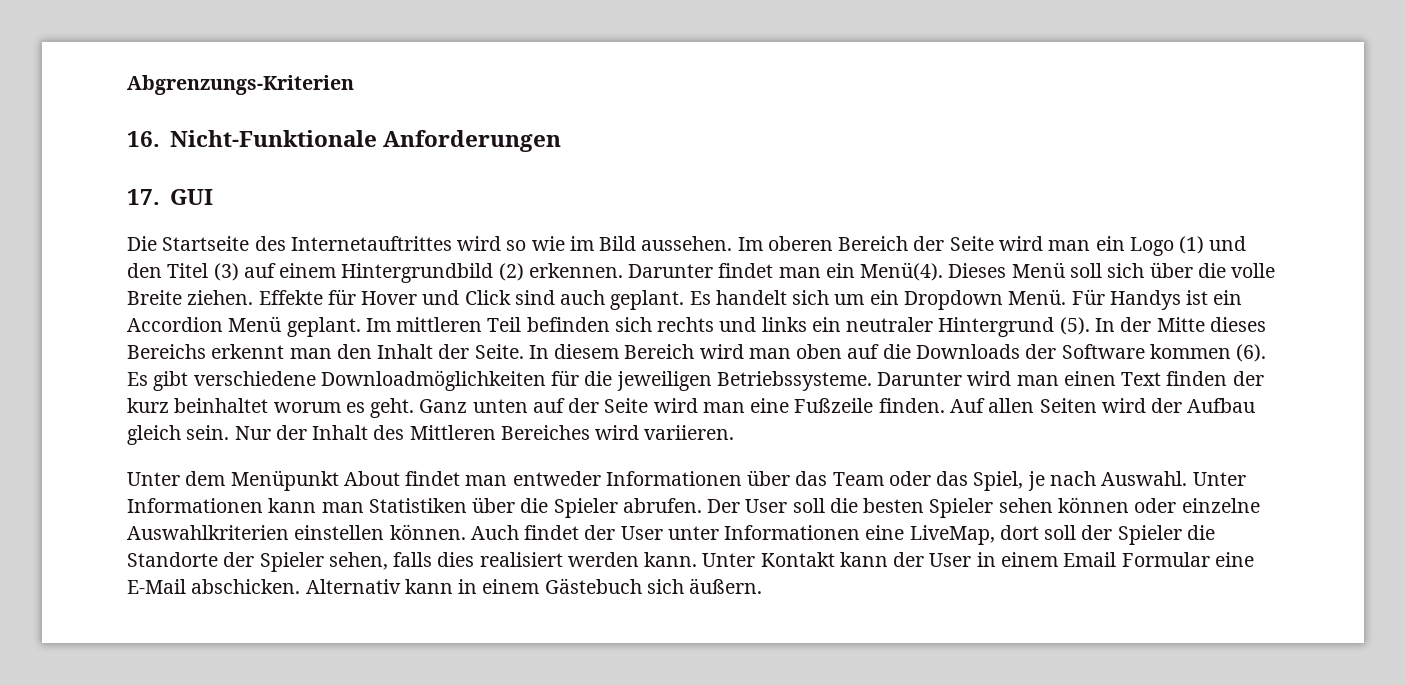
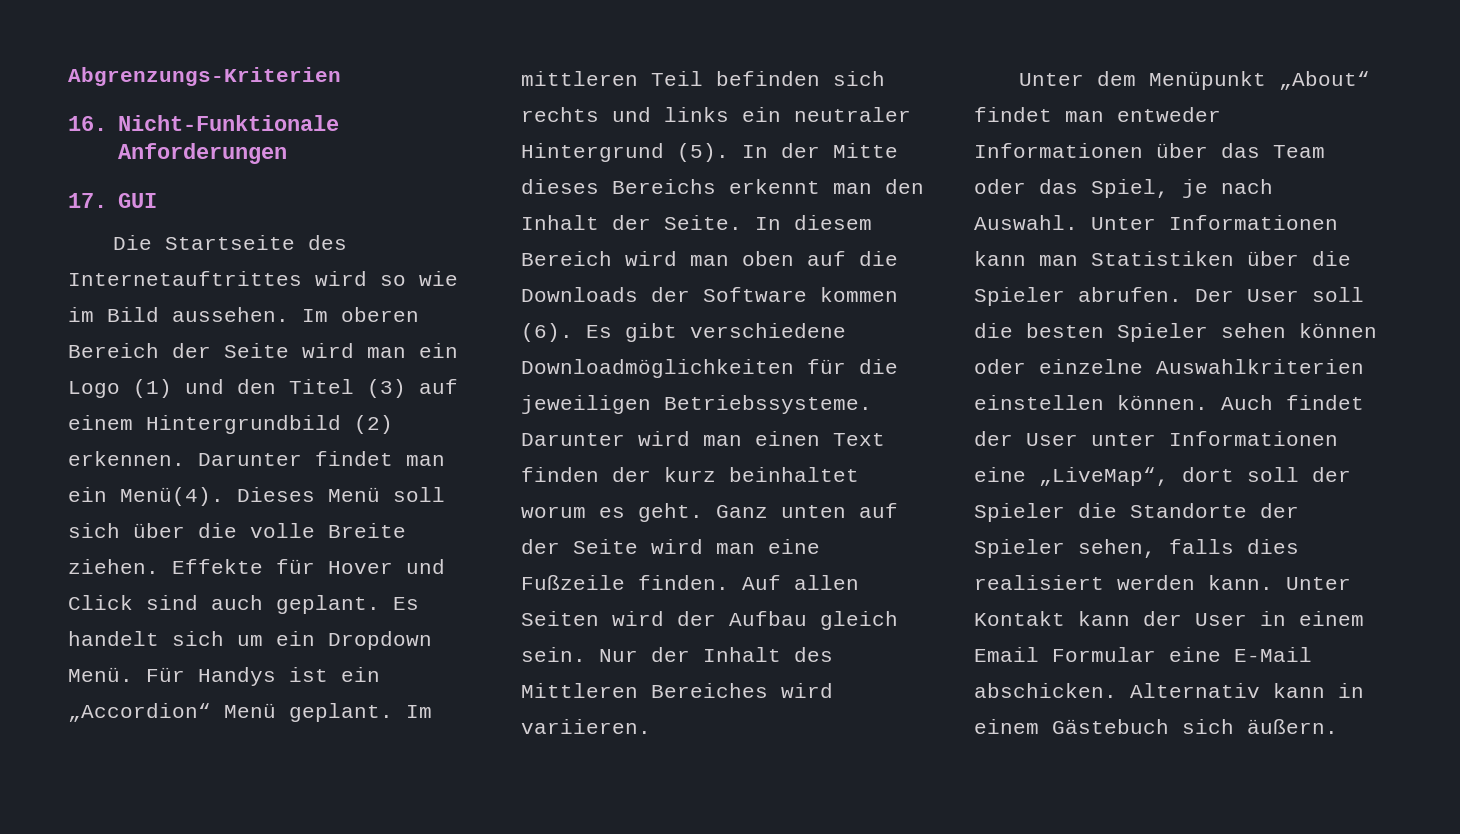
- Für Handys ist ein Accordion Menü geplant.
+ Für Handys ist ein „Accordion“ Menü geplant.
- Unter dem Menüpunkt About findet man entweder Informationen über das Team oder das Spiel, je nach Auswahl.
+ Unter dem Menüpunkt „About“ findet man entweder Informationen über das Team oder das Spiel, je nach Auswahl.
- Auch findet der User unter Informationen eine LiveMap, dort soll der Spieler die Standorte der Spieler sehen, falls dies realisiert werden kann.
+ Auch findet der User unter Informationen eine „LiveMap“, dort soll der Spieler die Standorte der Spieler sehen, falls dies realisiert werden kann.

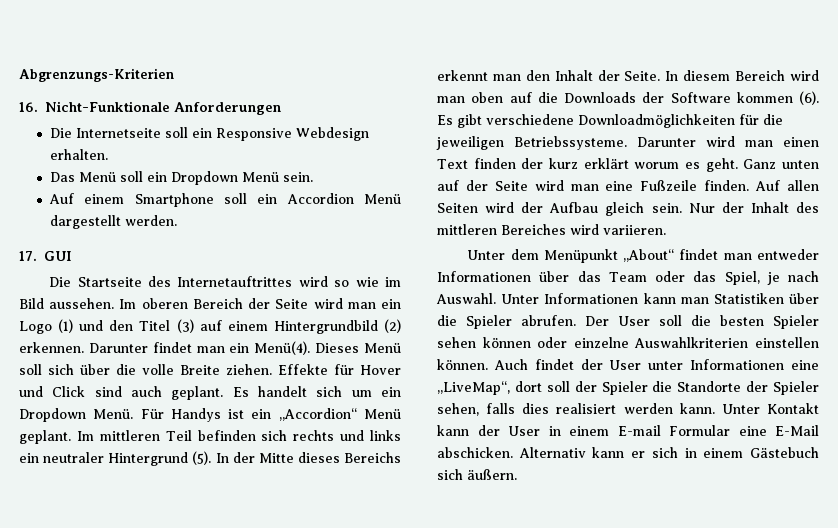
+ Die Internetseite soll ein Responsive Webdesign erhalten.
+ Das Menü soll ein Dropdown Menü sein.
+ Auf einem Smartphone soll ein Accordion Menü dargestellt werden.
- Darunter wird man einen Text finden der kurz beinhaltet worum es geht.
+ Darunter wird man einen Text finden der kurz erklärt worum es geht.
- Nur der Inhalt des Mittleren Bereiches wird variieren.
+ Nur der Inhalt des mittleren Bereiches wird variieren.
- Unter Kontakt kann der User in einem Email Formular eine E-Mail abschicken.
+ Unter Kontakt kann der User in einem E-mail Formular eine E-Mail abschicken.
- Alternativ kann in einem Gästebuch sich äußern.
+ Alternativ kann er sich in einem Gästebuch sich äußern.

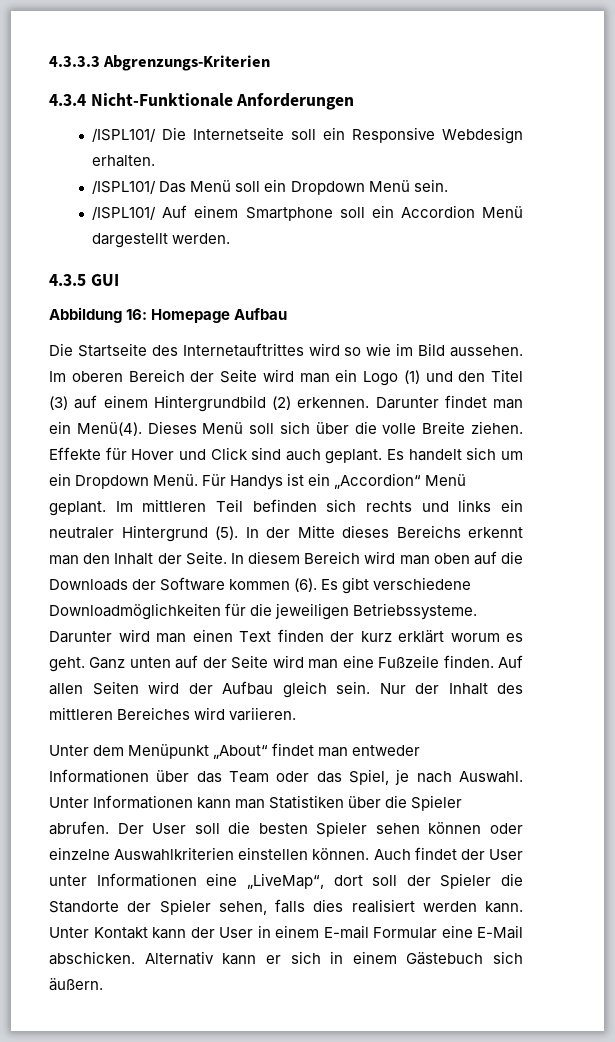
- Abgrenzungs-Kriterien
+ 4.3.3.3 Abgrenzungs-Kriterien
- 16. Nicht-Funktionale Anforderungen
+ 4.3.4 Nicht-Funktionale Anforderungen
- Die Internetseite soll ein Responsive Webdesign erhalten.
+ /ISPL101/ Die Internetseite soll ein Responsive Webdesign erhalten.
- Das Menü soll ein Dropdown Menü sein.
+ /ISPL101/ Das Menü soll ein Dropdown Menü sein.
- Auf einem Smartphone soll ein Accordion Menü dargestellt werden.
+ /ISPL101/ Auf einem Smartphone soll ein Accordion Menü dargestellt werden.
- 17. GUI
+ 4.3.5 GUI
+ Abbildung 16: Homepage Aufbau

